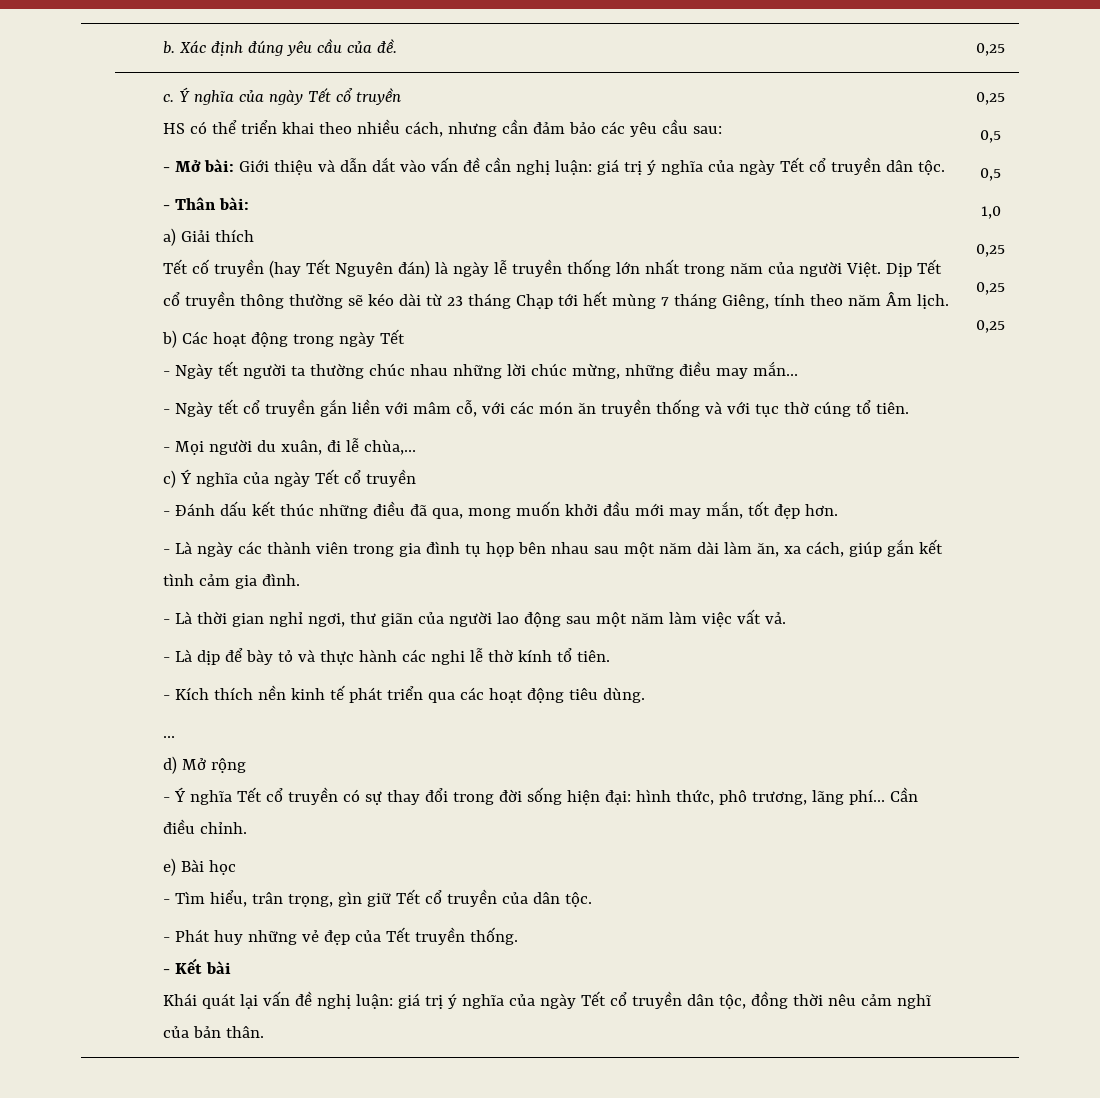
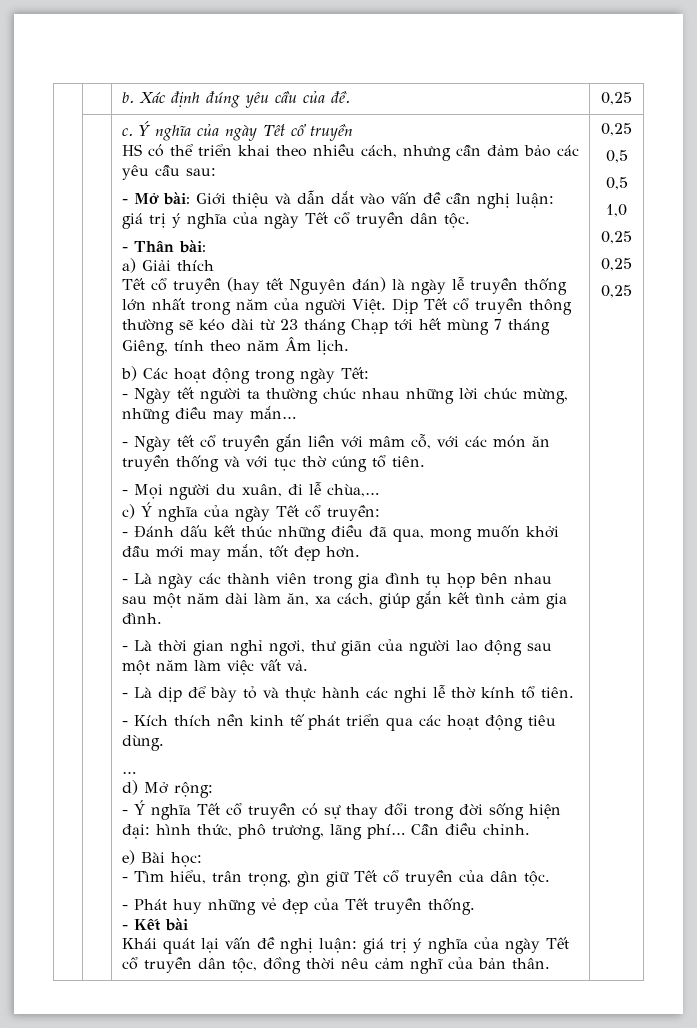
- Tết cố truyền (hay Tết Nguyên đán) là ngày lễ truyền thống lớn nhất trong năm của người Việt.
+ Tết cổ truyền (hay tết Nguyên đán) là ngày lễ truyền thống lớn nhất trong năm của người Việt.
- b) Các hoạt động trong ngày Tết
+ b) Các hoạt động trong ngày Tết:
- c) Ý nghĩa của ngày Tết cổ truyền
+ c) Ý nghĩa của ngày Tết cổ truyền:
- d) Mở rộng
+ d) Mở rộng:
- e) Bài học
+ e) Bài học:

